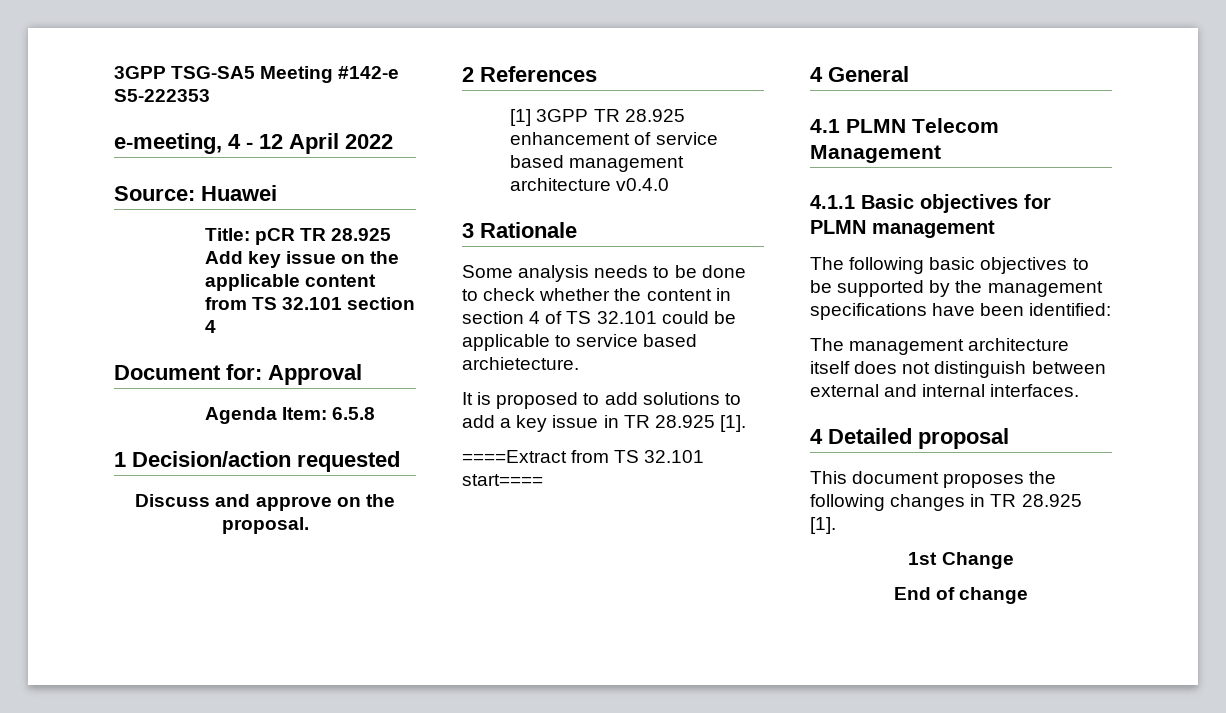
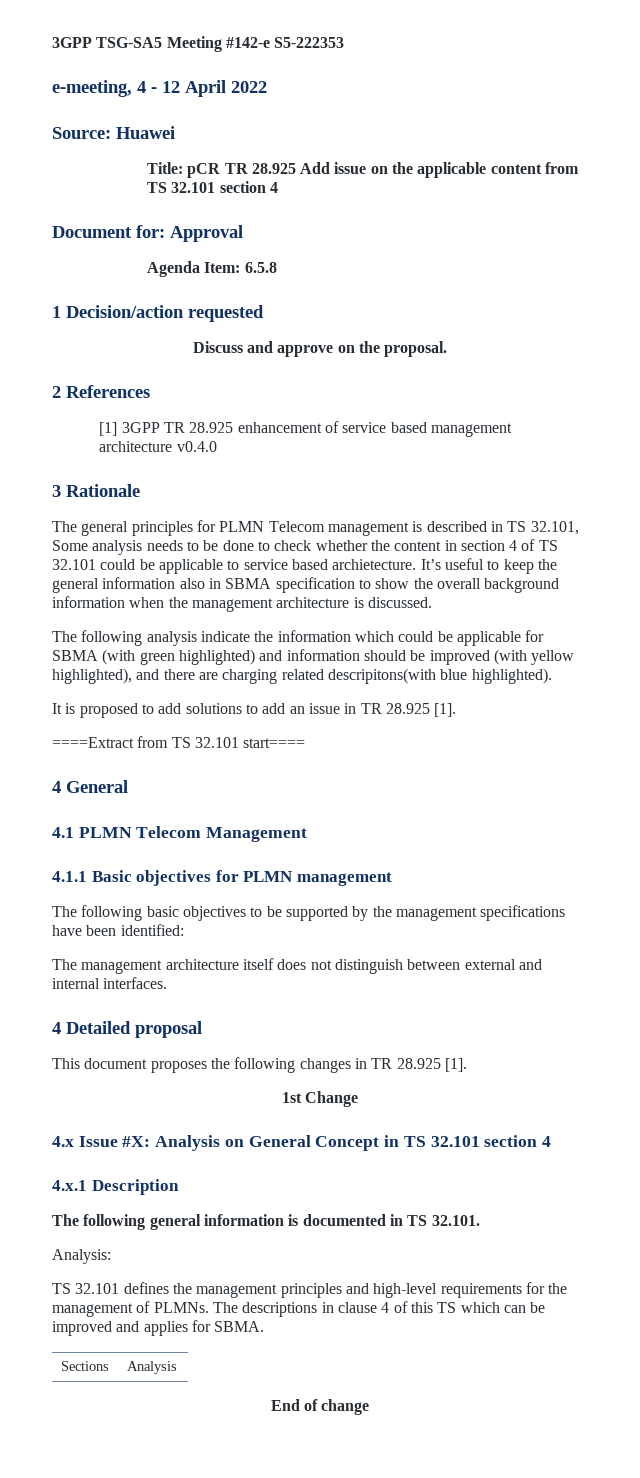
- Title: pCR TR 28.925 Add key issue on the applicable content from TS 32.101 section 4
+ Title: pCR TR 28.925 Add issue on the applicable content from TS 32.101 section 4
- Some analysis needs to be done to check whether the content in section 4 of TS 32.101 could be applicable to service based archietecture.
+ The general principles for PLMN Telecom management is described in TS 32.101, Some analysis needs to be done to check whether the content in section 4 of TS 32.101 could be applicable to service based archietecture. It’s useful to keep the general information also in SBMA specification to show the overall background information when the management architecture is discussed.
+ The following analysis indicate the information which could be applicable for SBMA (with green highlighted) and information should be improved (with yellow highlighted), and there are charging related descripitons(with blue highlighted).
- It is proposed to add solutions to add a key issue in TR 28.925 [1].
+ It is proposed to add solutions to add an issue in TR 28.925 [1].
+ 4.x Issue #X: Analysis on General Concept in TS 32.101 section 4
+ 4.x.1 Description
+ The following general information is documented in TS 32.101.
+ Analysis:
+ TS 32.101 defines the management principles and high-level requirements for the management of PLMNs. The descriptions in clause 4 of this TS which can be improved and applies for SBMA.
+ Sections | Analysis

